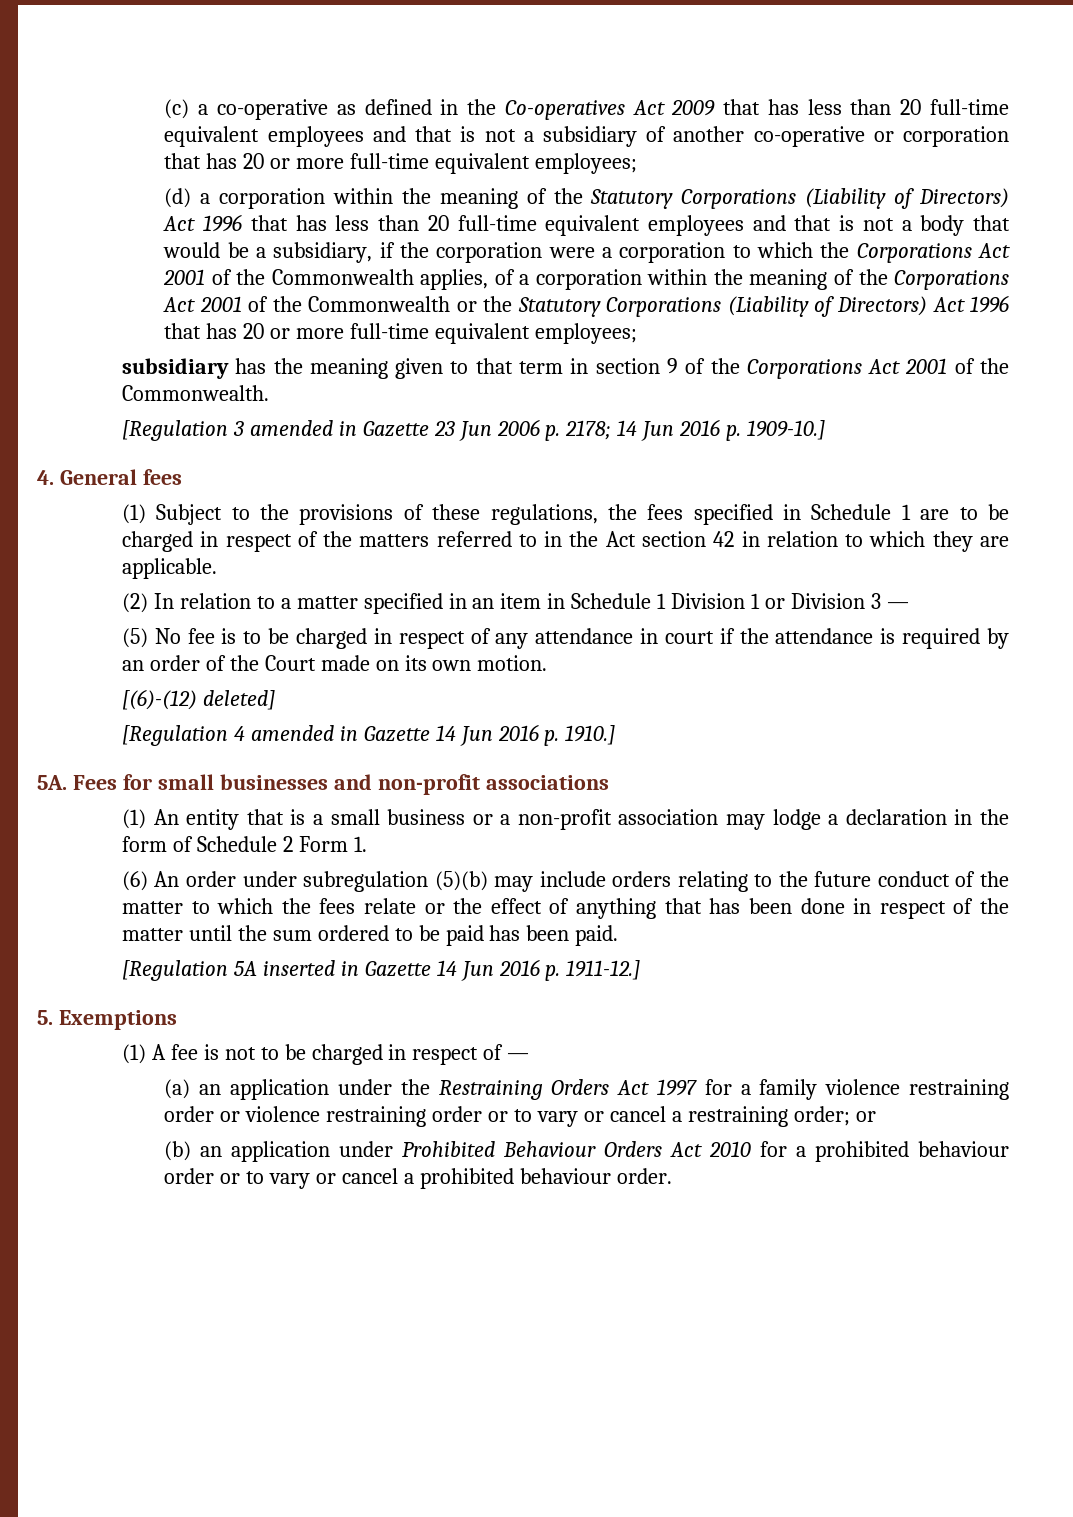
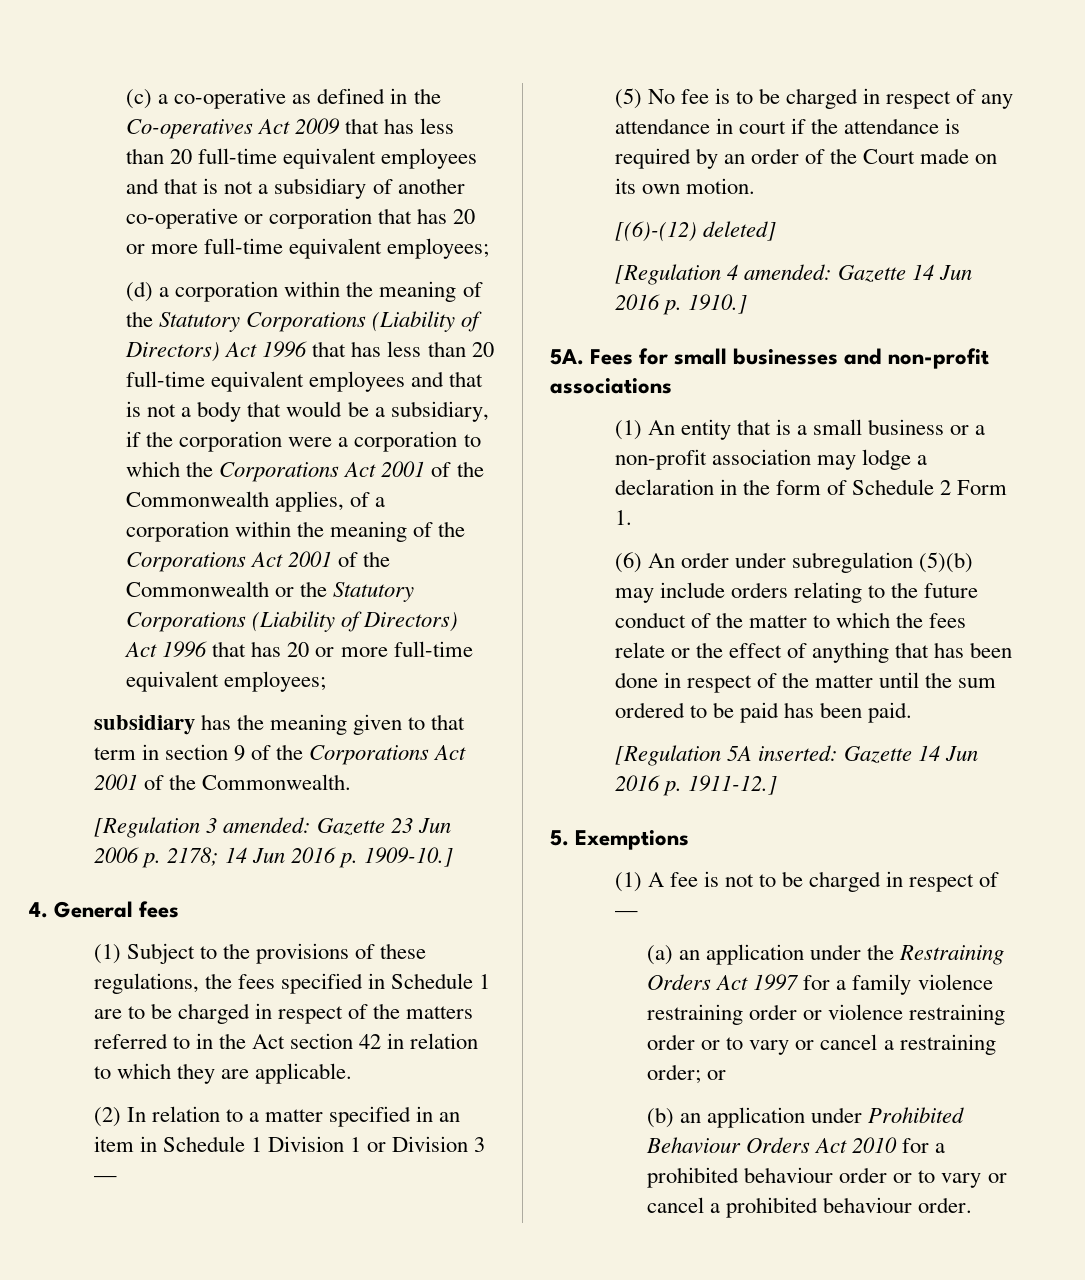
- [Regulation 3 amended in Gazette 23 Jun 2006 p. 2178; 14 Jun 2016 p. 1909-10.]
+ [Regulation 3 amended: Gazette 23 Jun 2006 p. 2178; 14 Jun 2016 p. 1909-10.]
- [Regulation 4 amended in Gazette 14 Jun 2016 p. 1910.]
+ [Regulation 4 amended: Gazette 14 Jun 2016 p. 1910.]
- [Regulation 5A inserted in Gazette 14 Jun 2016 p. 1911-12.]
+ [Regulation 5A inserted: Gazette 14 Jun 2016 p. 1911-12.]

